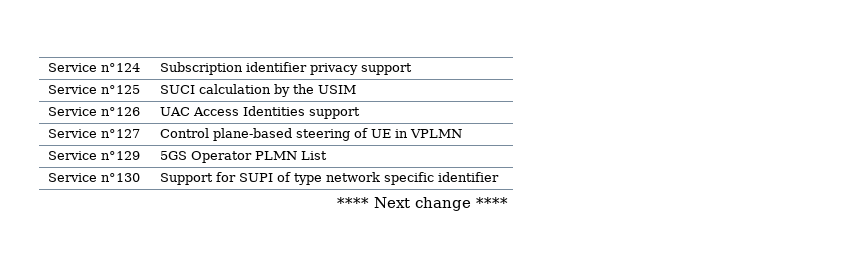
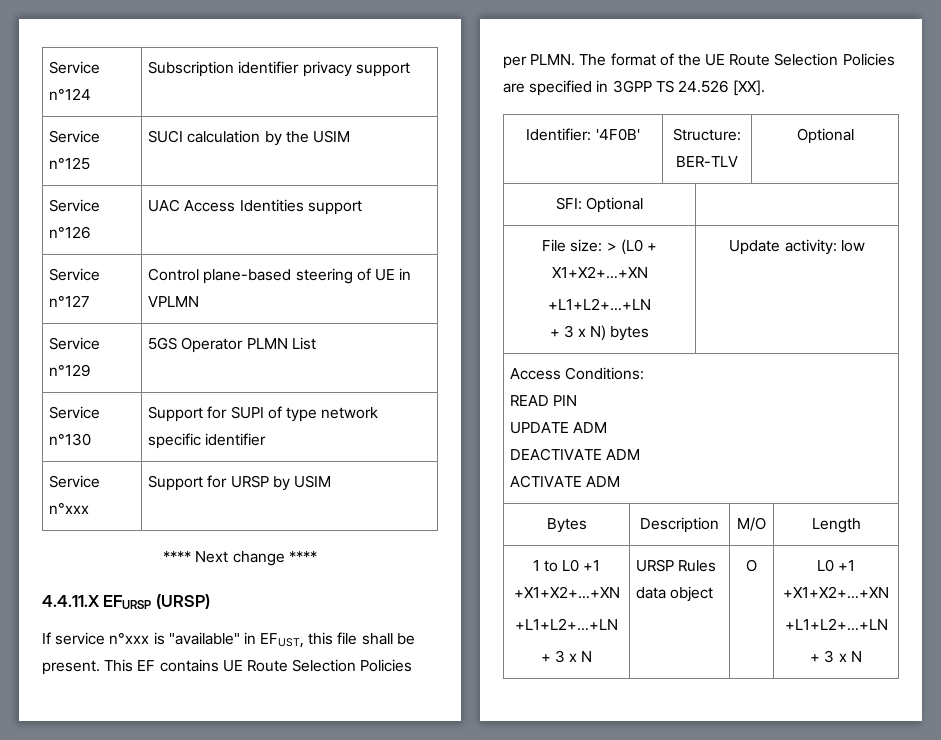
+ Service n°xxx | Support for URSP by USIM
  **** Next change ****
+ 4.4.11.X EFURSP (URSP)
+ If service n°xxx is "available" in EFUST, this file shall be present. This EF contains UE Route Selection Policies per PLMN. The format of the UE Route Selection Policies are specified in 3GPP TS 24.526 [XX].
+ Identifier: '4F0B' | Structure: BER-TLV | Optional
+ SFI: Optional |
+ File size: > (L0 + X1+X2+…+XN
+ +L1+L2+…+LN
+ + 3 x N) bytes | Update activity: low
+ Access Conditions:
+ READ PIN
+ UPDATE ADM
+ DEACTIVATE ADM
+ ACTIVATE ADM
+ Bytes | Description | M/O | Length
+ 1 to L0 +1 +X1+X2+…+XN
+ +L1+L2+…+LN
+ + 3 x N | URSP Rules data object | O | L0 +1 +X1+X2+…+XN
+ +L1+L2+…+LN
+ + 3 x N

